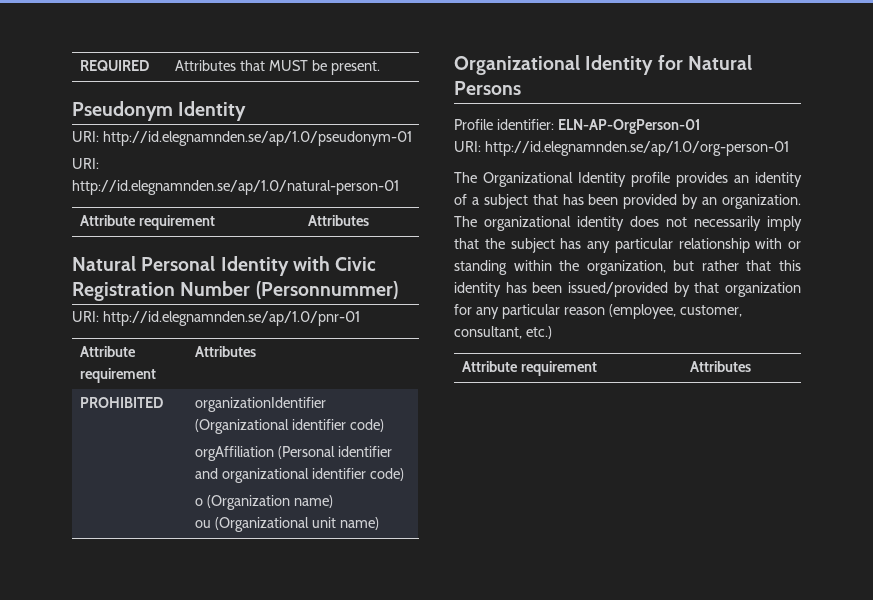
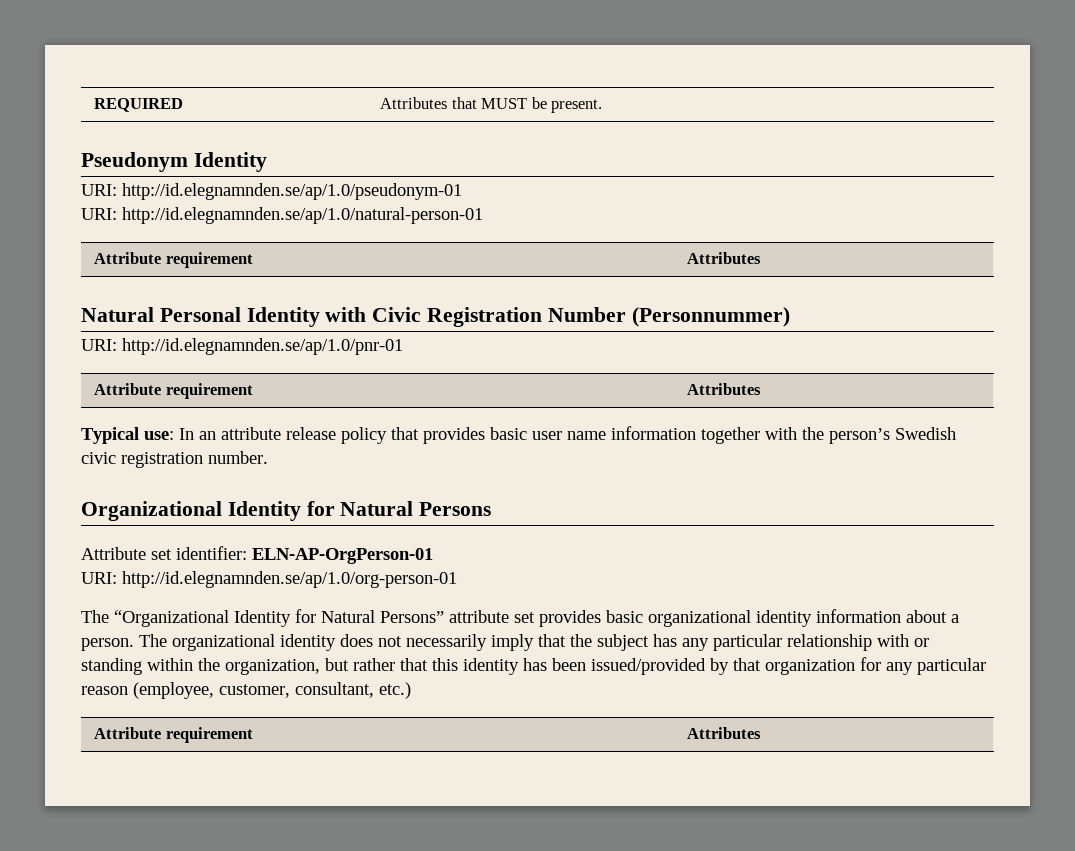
- PROHIBITED | organizationIdentifier (Organizational identifier code)
- orgAffiliation (Personal identifier and organizational identifier code)
- o (Organization name)
- ou (Organizational unit name)
+ Typical use: In an attribute release policy that provides basic user name information together with the person’s Swedish civic registration number.
- Profile identifier: ELN-AP-OrgPerson-01
+ Attribute set identifier: ELN-AP-OrgPerson-01
- The Organizational Identity profile provides an identity of a subject that has been provided by an organization.
+ The “Organizational Identity for Natural Persons” attribute set provides basic organizational identity information about a person.

